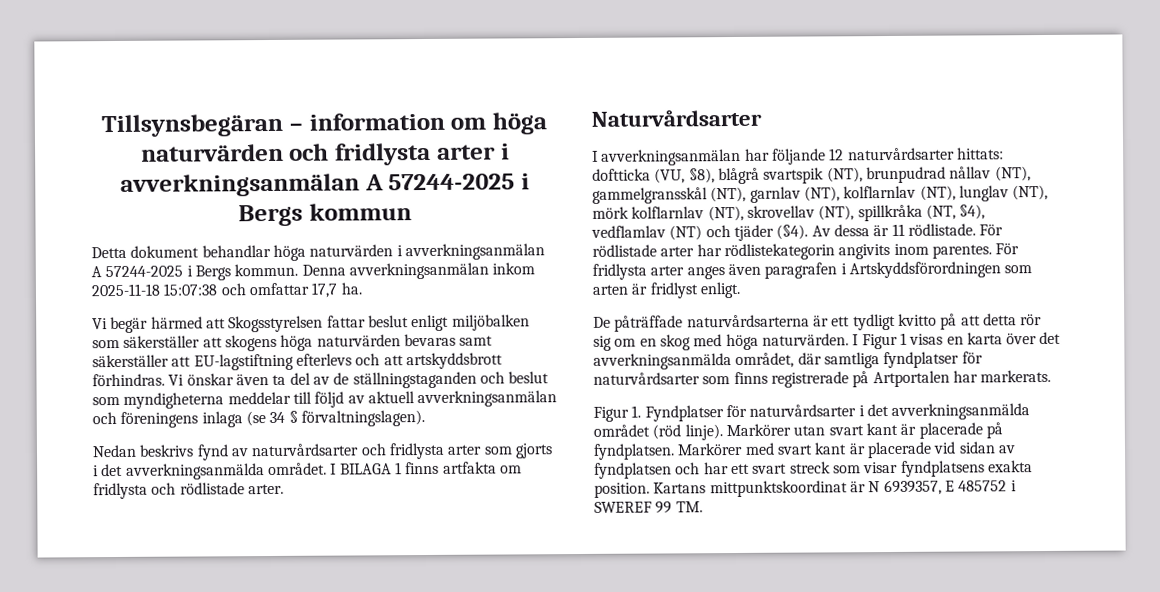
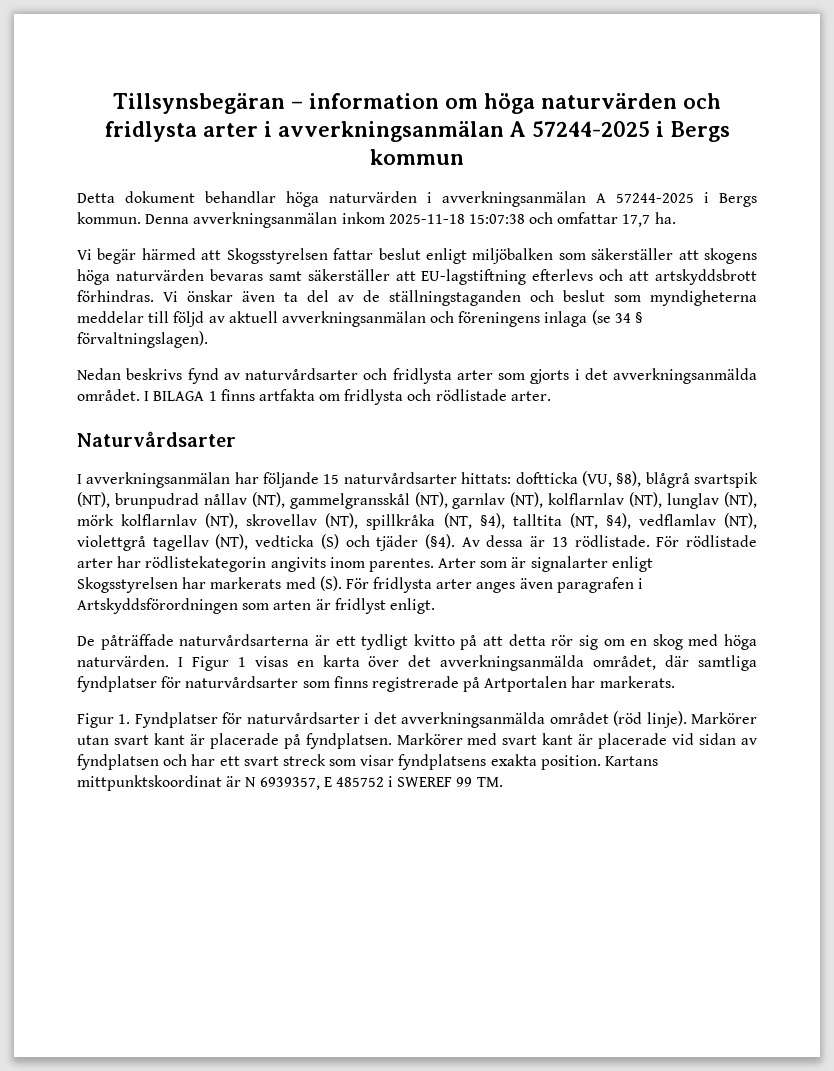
- I avverkningsanmälan har följande 12 naturvårdsarter hittats: doftticka (VU, §8), blågrå svartspik (NT), brunpudrad nållav (NT), gammelgransskål (NT), garnlav (NT), kolflarnlav (NT), lunglav (NT), mörk kolflarnlav (NT), skrovellav (NT), spillkråka (NT, §4), vedflamlav (NT) och tjäder (§4).
+ I avverkningsanmälan har följande 15 naturvårdsarter hittats: doftticka (VU, §8), blågrå svartspik (NT), brunpudrad nållav (NT), gammelgransskål (NT), garnlav (NT), kolflarnlav (NT), lunglav (NT), mörk kolflarnlav (NT), skrovellav (NT), spillkråka (NT, §4), talltita (NT, §4), vedflamlav (NT), violettgrå tagellav (NT), vedticka (S) och tjäder (§4).
- Av dessa är 11 rödlistade.
+ Av dessa är 13 rödlistade.
- För fridlysta arter anges även paragrafen i Artskyddsförordningen som arten är fridlyst enligt.
+ Arter som är signalarter enligt Skogsstyrelsen har markerats med (S). För fridlysta arter anges även paragrafen i Artskyddsförordningen som arten är fridlyst enligt.

